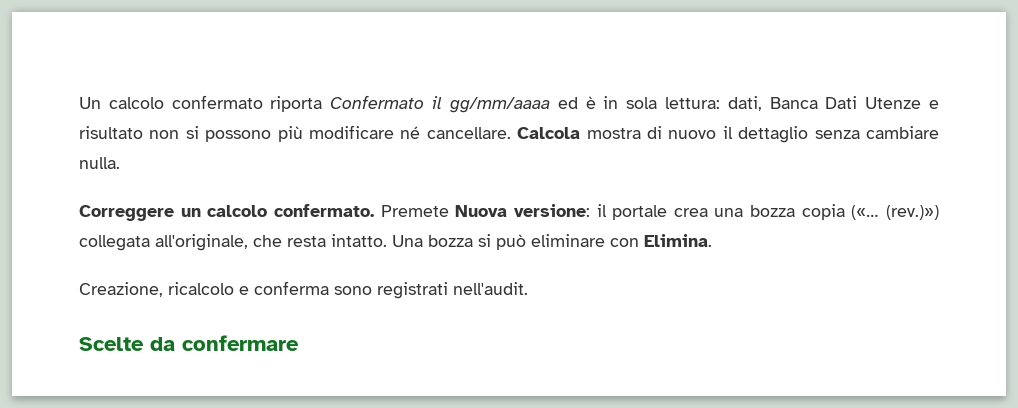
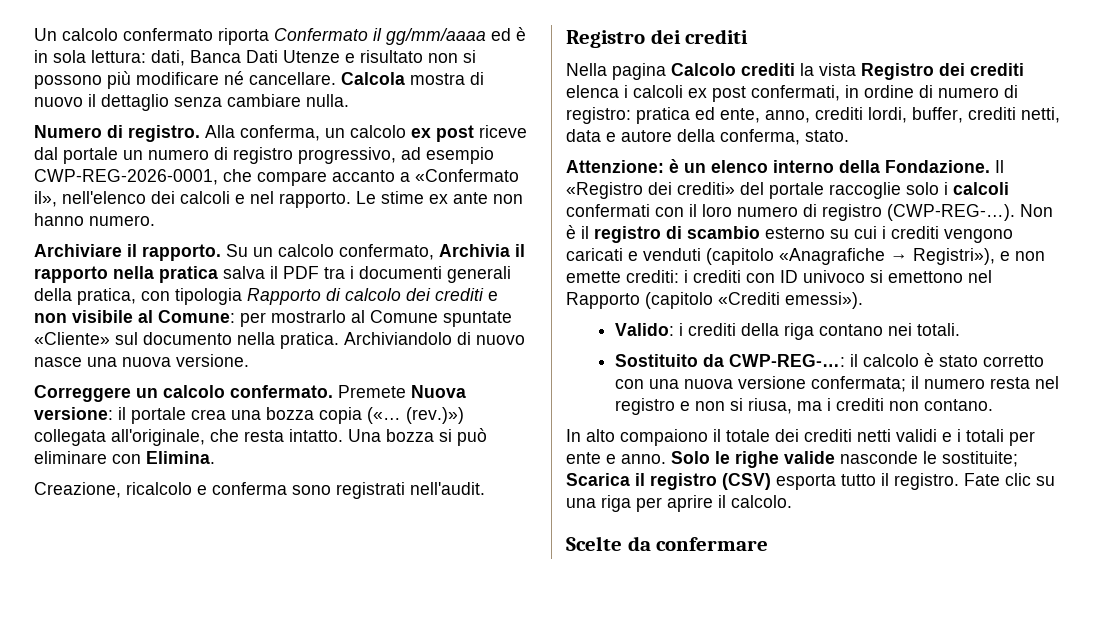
+ Numero di registro. Alla conferma, un calcolo ex post riceve dal portale un numero di registro progressivo, ad esempio CWP-REG-2026-0001, che compare accanto a «Confermato il», nell'elenco dei calcoli e nel rapporto. Le stime ex ante non hanno numero.
+ Archiviare il rapporto. Su un calcolo confermato, Archivia il rapporto nella pratica salva il PDF tra i documenti generali della pratica, con tipologia Rapporto di calcolo dei crediti e non visibile al Comune: per mostrarlo al Comune spuntate «Cliente» sul documento nella pratica. Archiviandolo di nuovo nasce una nuova versione.
  Creazione, ricalcolo e conferma sono registrati nell'audit.
+ Registro dei crediti
+ Nella pagina Calcolo crediti la vista Registro dei crediti elenca i calcoli ex post confermati, in ordine di numero di registro: pratica ed ente, anno, crediti lordi, buffer, crediti netti, data e autore della conferma, stato.
+ Attenzione: è un elenco interno della Fondazione. Il «Registro dei crediti» del portale raccoglie solo i calcoli confermati con il loro numero di registro (CWP-REG-…). Non è il registro di scambio esterno su cui i crediti vengono caricati e venduti (capitolo «Anagrafiche → Registri»), e non emette crediti: i crediti con ID univoco si emettono nel Rapporto (capitolo «Crediti emessi»).
+ Valido: i crediti della riga contano nei totali.
+ Sostituito da CWP-REG-…: il calcolo è stato corretto con una nuova versione confermata; il numero resta nel registro e non si riusa, ma i crediti non contano.
+ In alto compaiono il totale dei crediti netti validi e i totali per ente e anno. Solo le righe valide nasconde le sostituite; Scarica il registro (CSV) esporta tutto il registro. Fate clic su una riga per aprire il calcolo.

